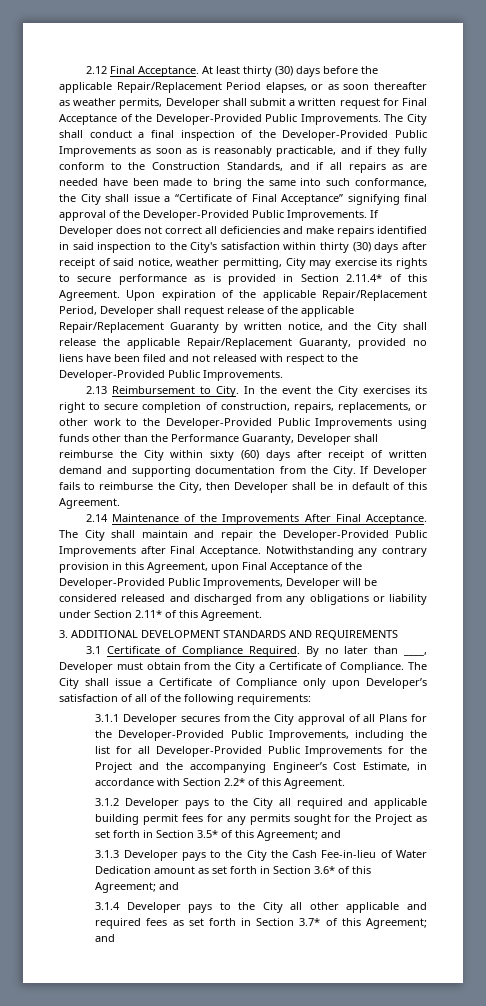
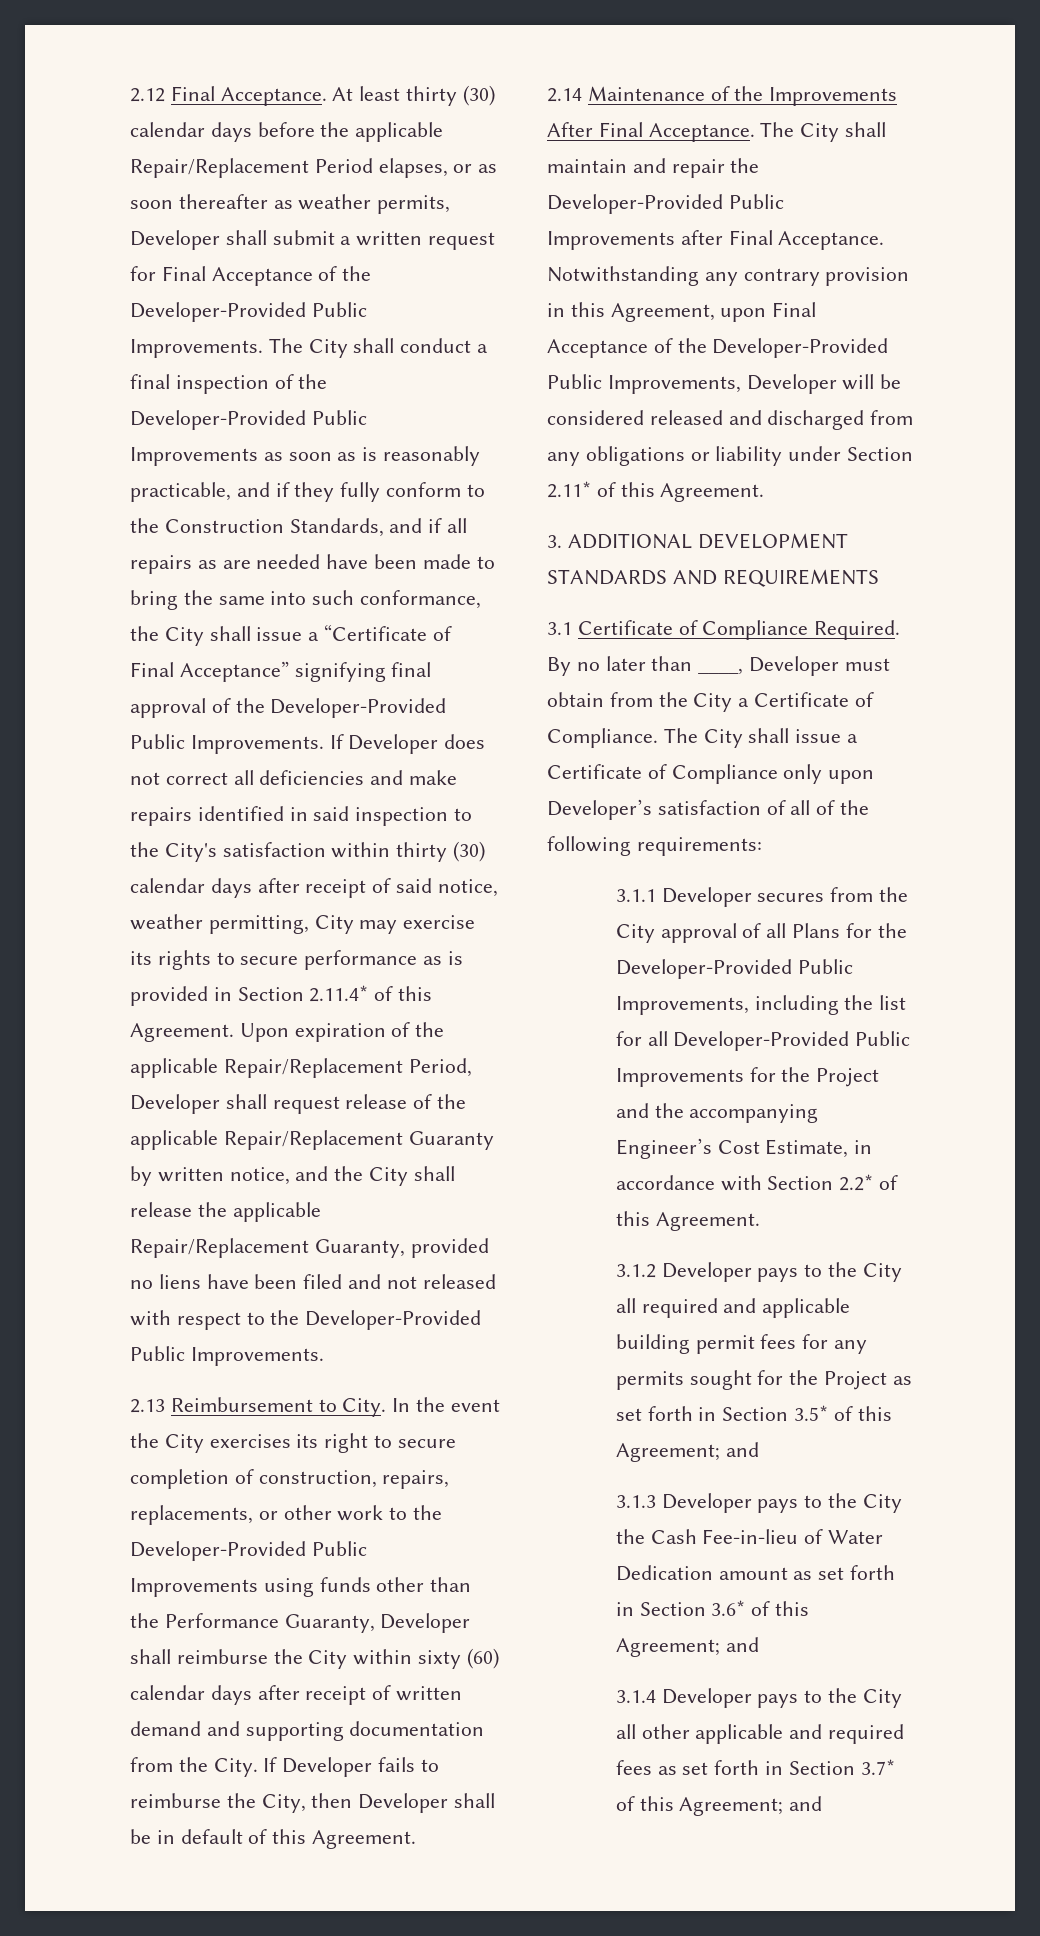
- At least thirty (30) days before the applicable Repair/Replacement Period elapses, or as soon thereafter as weather permits, Developer shall submit a written request for Final Acceptance of the Developer-Provided Public Improvements.
+ At least thirty (30) calendar days before the applicable Repair/Replacement Period elapses, or as soon thereafter as weather permits, Developer shall submit a written request for Final Acceptance of the Developer-Provided Public Improvements.
- If Developer does not correct all deficiencies and make repairs identified in said inspection to the City's satisfaction within thirty (30) days after receipt of said notice, weather permitting, City may exercise its rights to secure performance as is provided in Section 2.11.4* of this Agreement.
+ If Developer does not correct all deficiencies and make repairs identified in said inspection to the City's satisfaction within thirty (30) calendar days after receipt of said notice, weather permitting, City may exercise its rights to secure performance as is provided in Section 2.11.4* of this Agreement.
- In the event the City exercises its right to secure completion of construction, repairs, replacements, or other work to the Developer-Provided Public Improvements using funds other than the Performance Guaranty, Developer shall reimburse the City within sixty (60) days after receipt of written demand and supporting documentation from the City.
+ In the event the City exercises its right to secure completion of construction, repairs, replacements, or other work to the Developer-Provided Public Improvements using funds other than the Performance Guaranty, Developer shall reimburse the City within sixty (60) calendar days after receipt of written demand and supporting documentation from the City.

